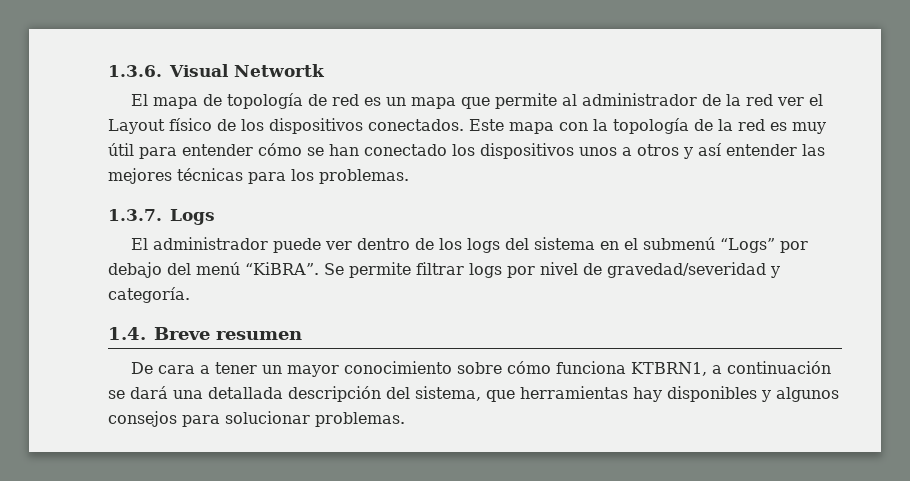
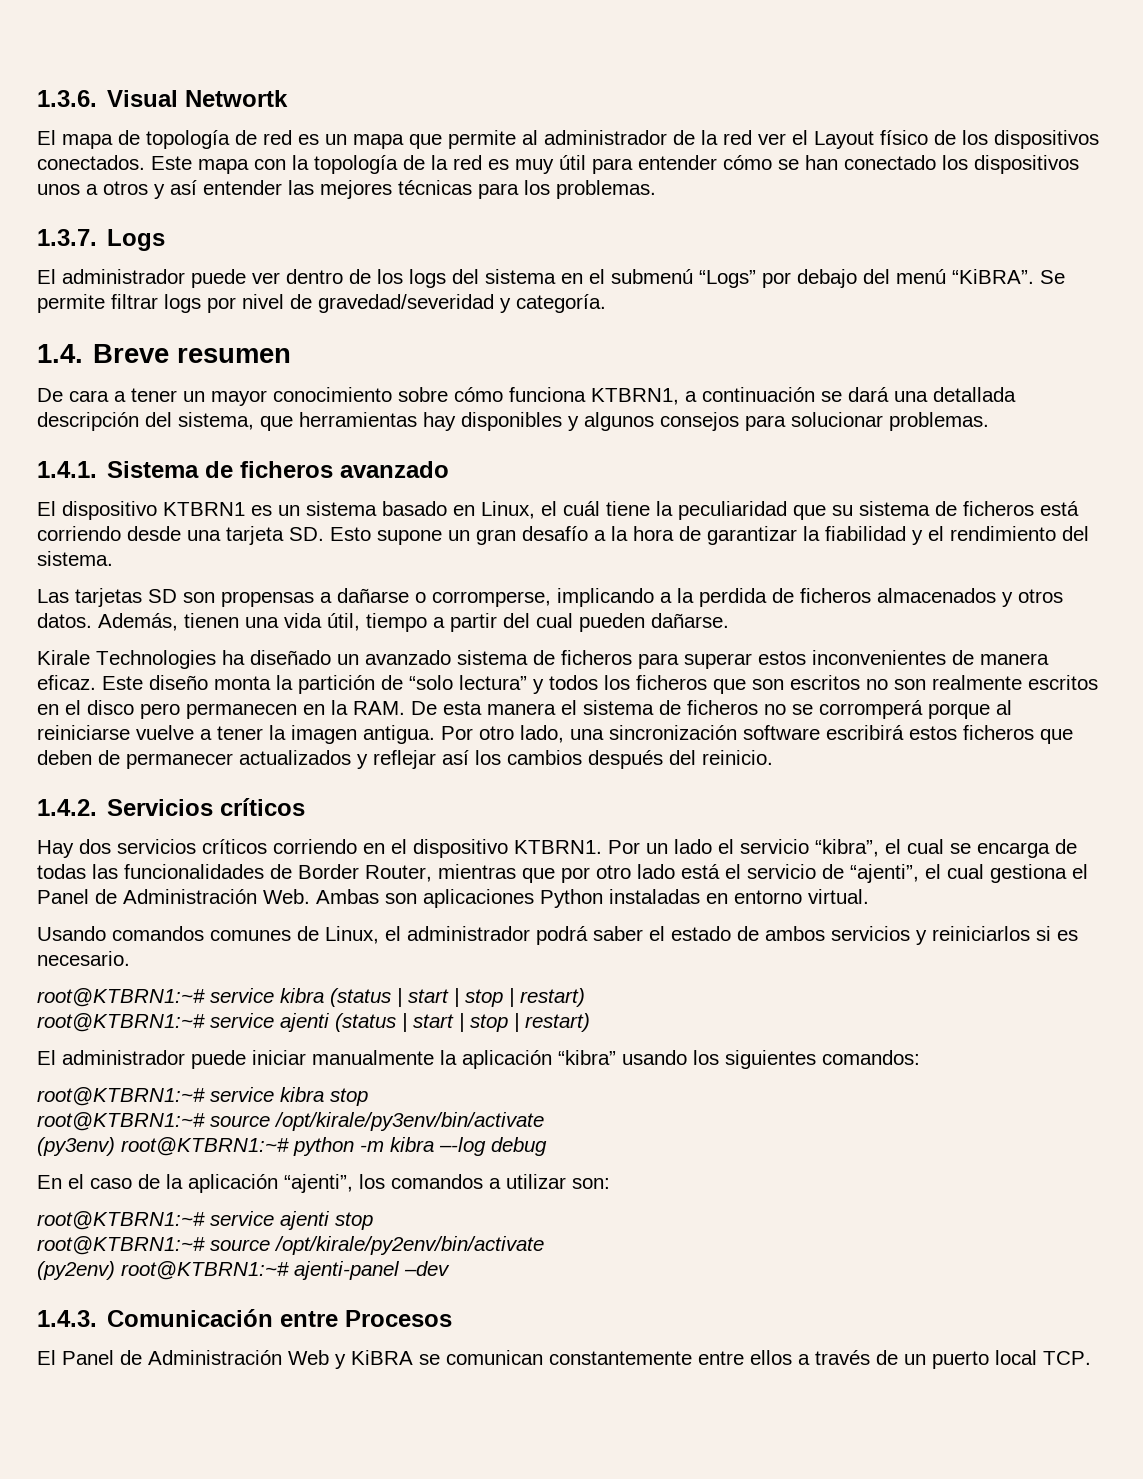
+ 1.4.1. Sistema de ficheros avanzado
+ El dispositivo KTBRN1 es un sistema basado en Linux, el cuál tiene la peculiaridad que su sistema de ficheros está corriendo desde una tarjeta SD. Esto supone un gran desafío a la hora de garantizar la fiabilidad y el rendimiento del sistema.
+ Las tarjetas SD son propensas a dañarse o corromperse, implicando a la perdida de ficheros almacenados y otros datos. Además, tienen una vida útil, tiempo a partir del cual pueden dañarse.
+ Kirale Technologies ha diseñado un avanzado sistema de ficheros para superar estos inconvenientes de manera eficaz. Este diseño monta la partición de “solo lectura” y todos los ficheros que son escritos no son realmente escritos en el disco pero permanecen en la RAM. De esta manera el sistema de ficheros no se corromperá porque al reiniciarse vuelve a tener la imagen antigua. Por otro lado, una sincronización software escribirá estos ficheros que deben de permanecer actualizados y reflejar así los cambios después del reinicio.
+ 1.4.2. Servicios críticos
+ Hay dos servicios críticos corriendo en el dispositivo KTBRN1. Por un lado el servicio “kibra”, el cual se encarga de todas las funcionalidades de Border Router, mientras que por otro lado está el servicio de “ajenti”, el cual gestiona el Panel de Administración Web. Ambas son aplicaciones Python instaladas en entorno virtual.
+ Usando comandos comunes de Linux, el administrador podrá saber el estado de ambos servicios y reiniciarlos si es necesario.
+ root@KTBRN1:~# service kibra (status | start | stop | restart)
+ root@KTBRN1:~# service ajenti (status | start | stop | restart)
+ El administrador puede iniciar manualmente la aplicación “kibra” usando los siguientes comandos:
+ root@KTBRN1:~# service kibra stop
+ root@KTBRN1:~# source /opt/kirale/py3env/bin/activate
+ (py3env) root@KTBRN1:~# python -m kibra –-log debug
+ En el caso de la aplicación “ajenti”, los comandos a utilizar son:
+ root@KTBRN1:~# service ajenti stop
+ root@KTBRN1:~# source /opt/kirale/py2env/bin/activate
+ (py2env) root@KTBRN1:~# ajenti-panel –dev
+ 1.4.3. Comunicación entre Procesos
+ El Panel de Administración Web y KiBRA se comunican constantemente entre ellos a través de un puerto local TCP.

